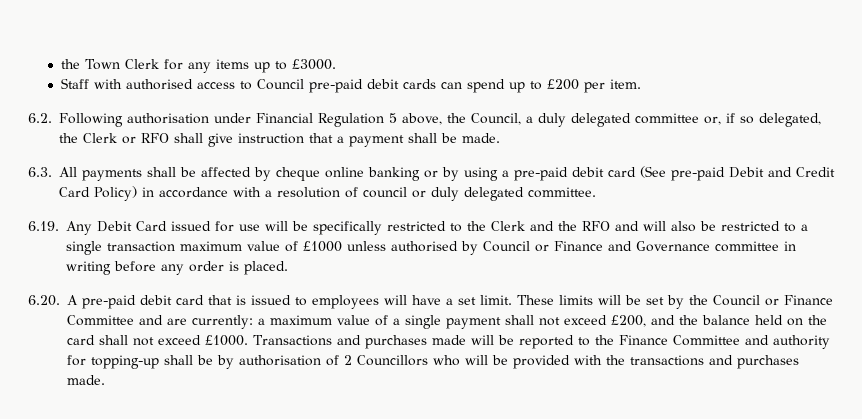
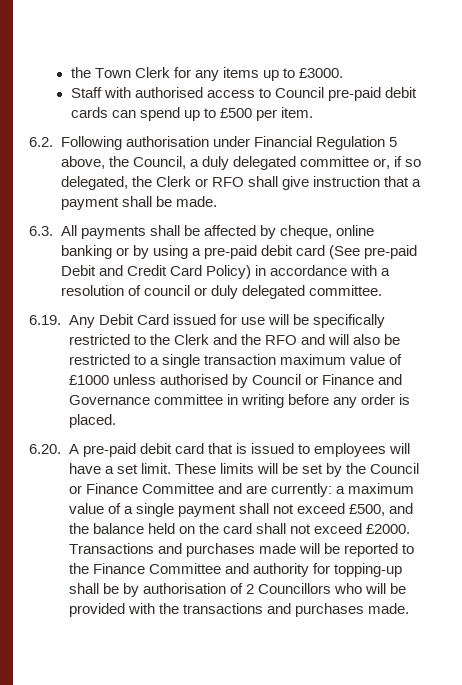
- Staff with authorised access to Council pre-paid debit cards can spend up to £200 per item.
+ Staff with authorised access to Council pre-paid debit cards can spend up to £500 per item.
- 6.3. All payments shall be affected by cheque online banking or by using a pre-paid debit card (See pre-paid Debit and Credit Card Policy) in accordance with a resolution of council or duly delegated committee.
+ 6.3. All payments shall be affected by cheque, online banking or by using a pre-paid debit card (See pre-paid Debit and Credit Card Policy) in accordance with a resolution of council or duly delegated committee.
- These limits will be set by the Council or Finance Committee and are currently: a maximum value of a single payment shall not exceed £200, and the balance held on the card shall not exceed £1000.
+ These limits will be set by the Council or Finance Committee and are currently: a maximum value of a single payment shall not exceed £500, and the balance held on the card shall not exceed £2000.

